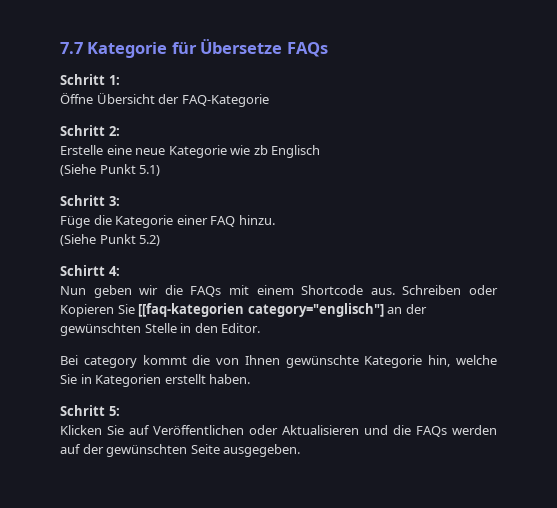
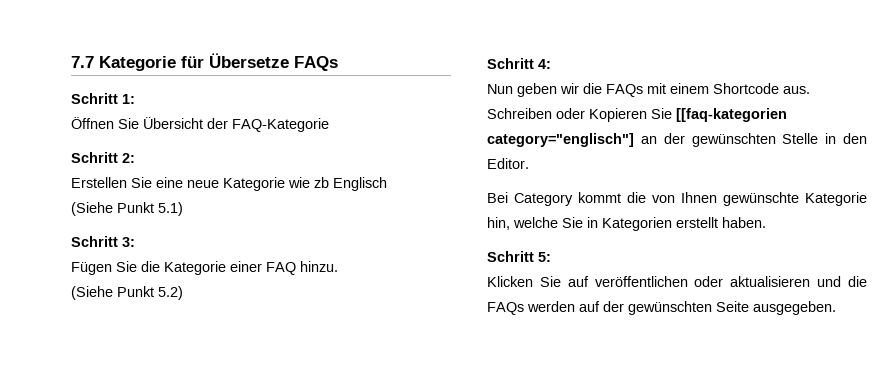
- Öffne Übersicht der FAQ-Kategorie
+ Öffnen Sie Übersicht der FAQ-Kategorie
- Erstelle eine neue Kategorie wie zb Englisch
+ Erstellen Sie eine neue Kategorie wie zb Englisch
- Füge die Kategorie einer FAQ hinzu.
+ Fügen Sie die Kategorie einer FAQ hinzu.
- Schirtt 4:
+ Schritt 4:
- Bei category kommt die von Ihnen gewünschte Kategorie hin, welche Sie in Kategorien erstellt haben.
+ Bei Category kommt die von Ihnen gewünschte Kategorie hin, welche Sie in Kategorien erstellt haben.
- Klicken Sie auf Veröffentlichen oder Aktualisieren und die FAQs werden auf der gewünschten Seite ausgegeben.
+ Klicken Sie auf veröffentlichen oder aktualisieren und die FAQs werden auf der gewünschten Seite ausgegeben.

